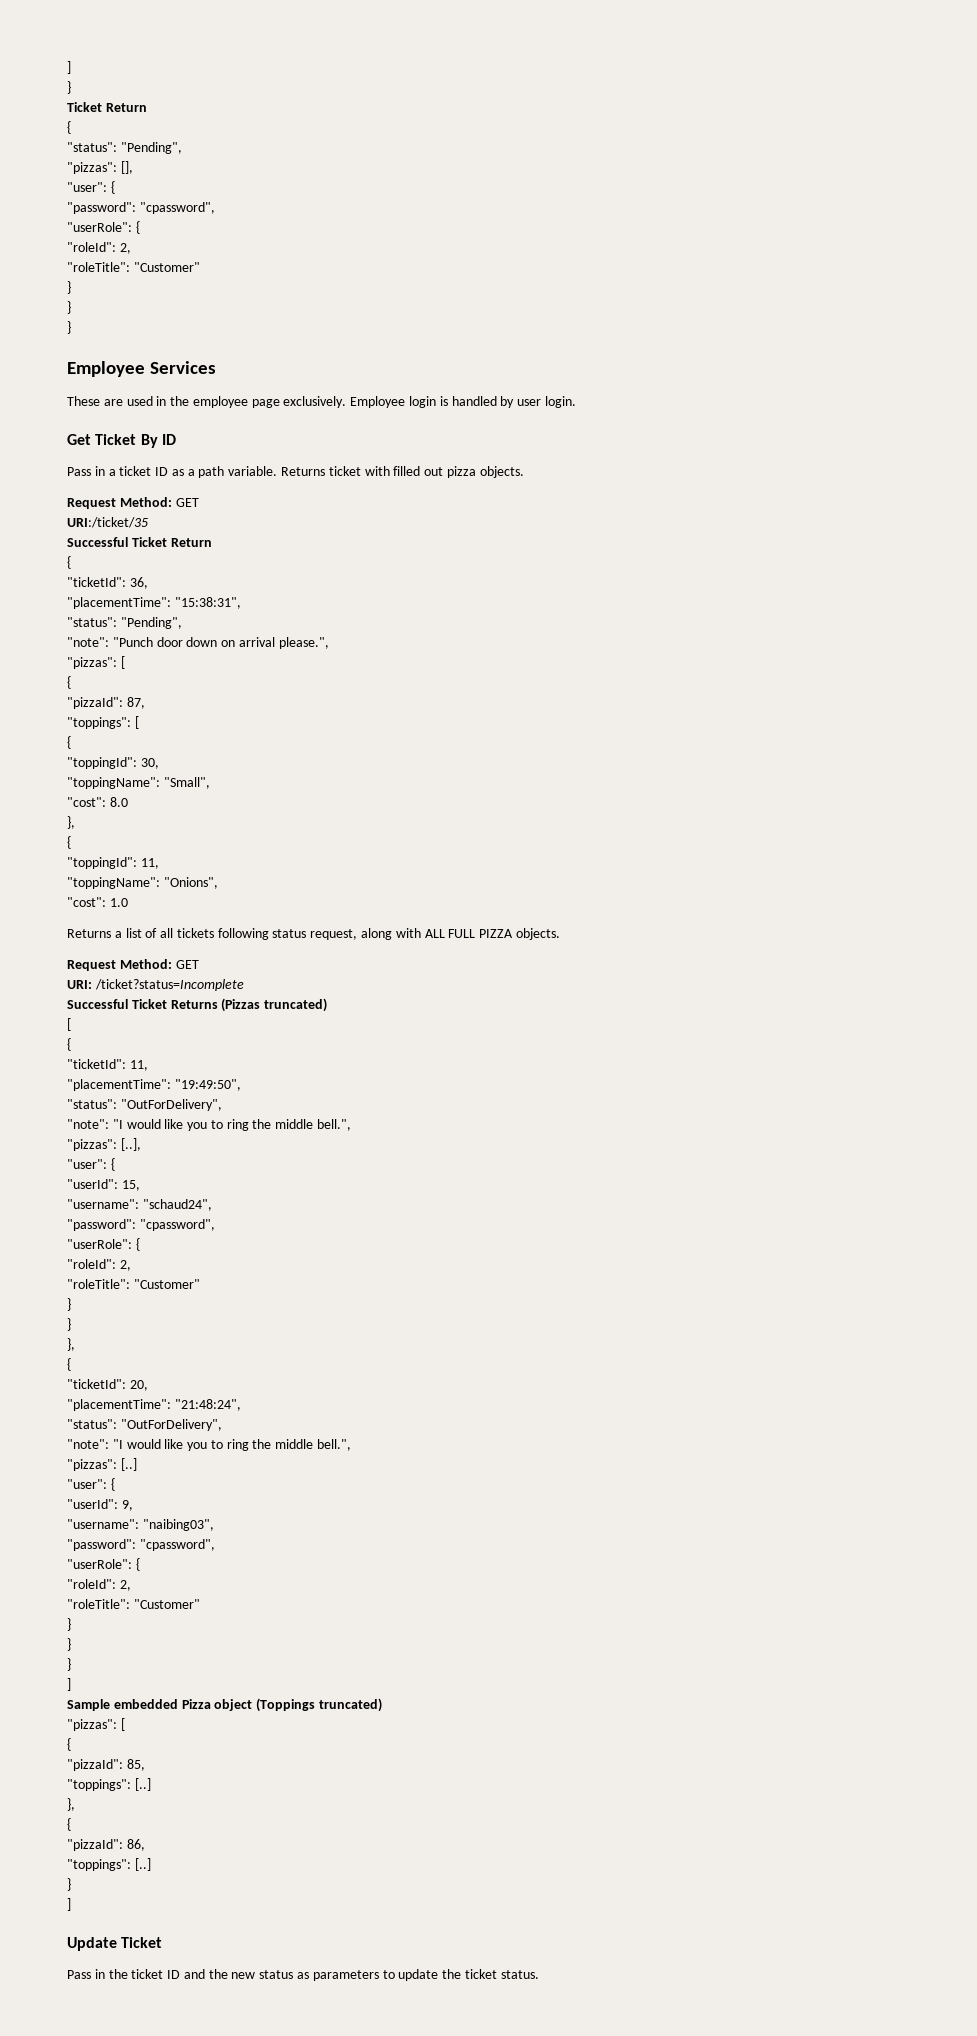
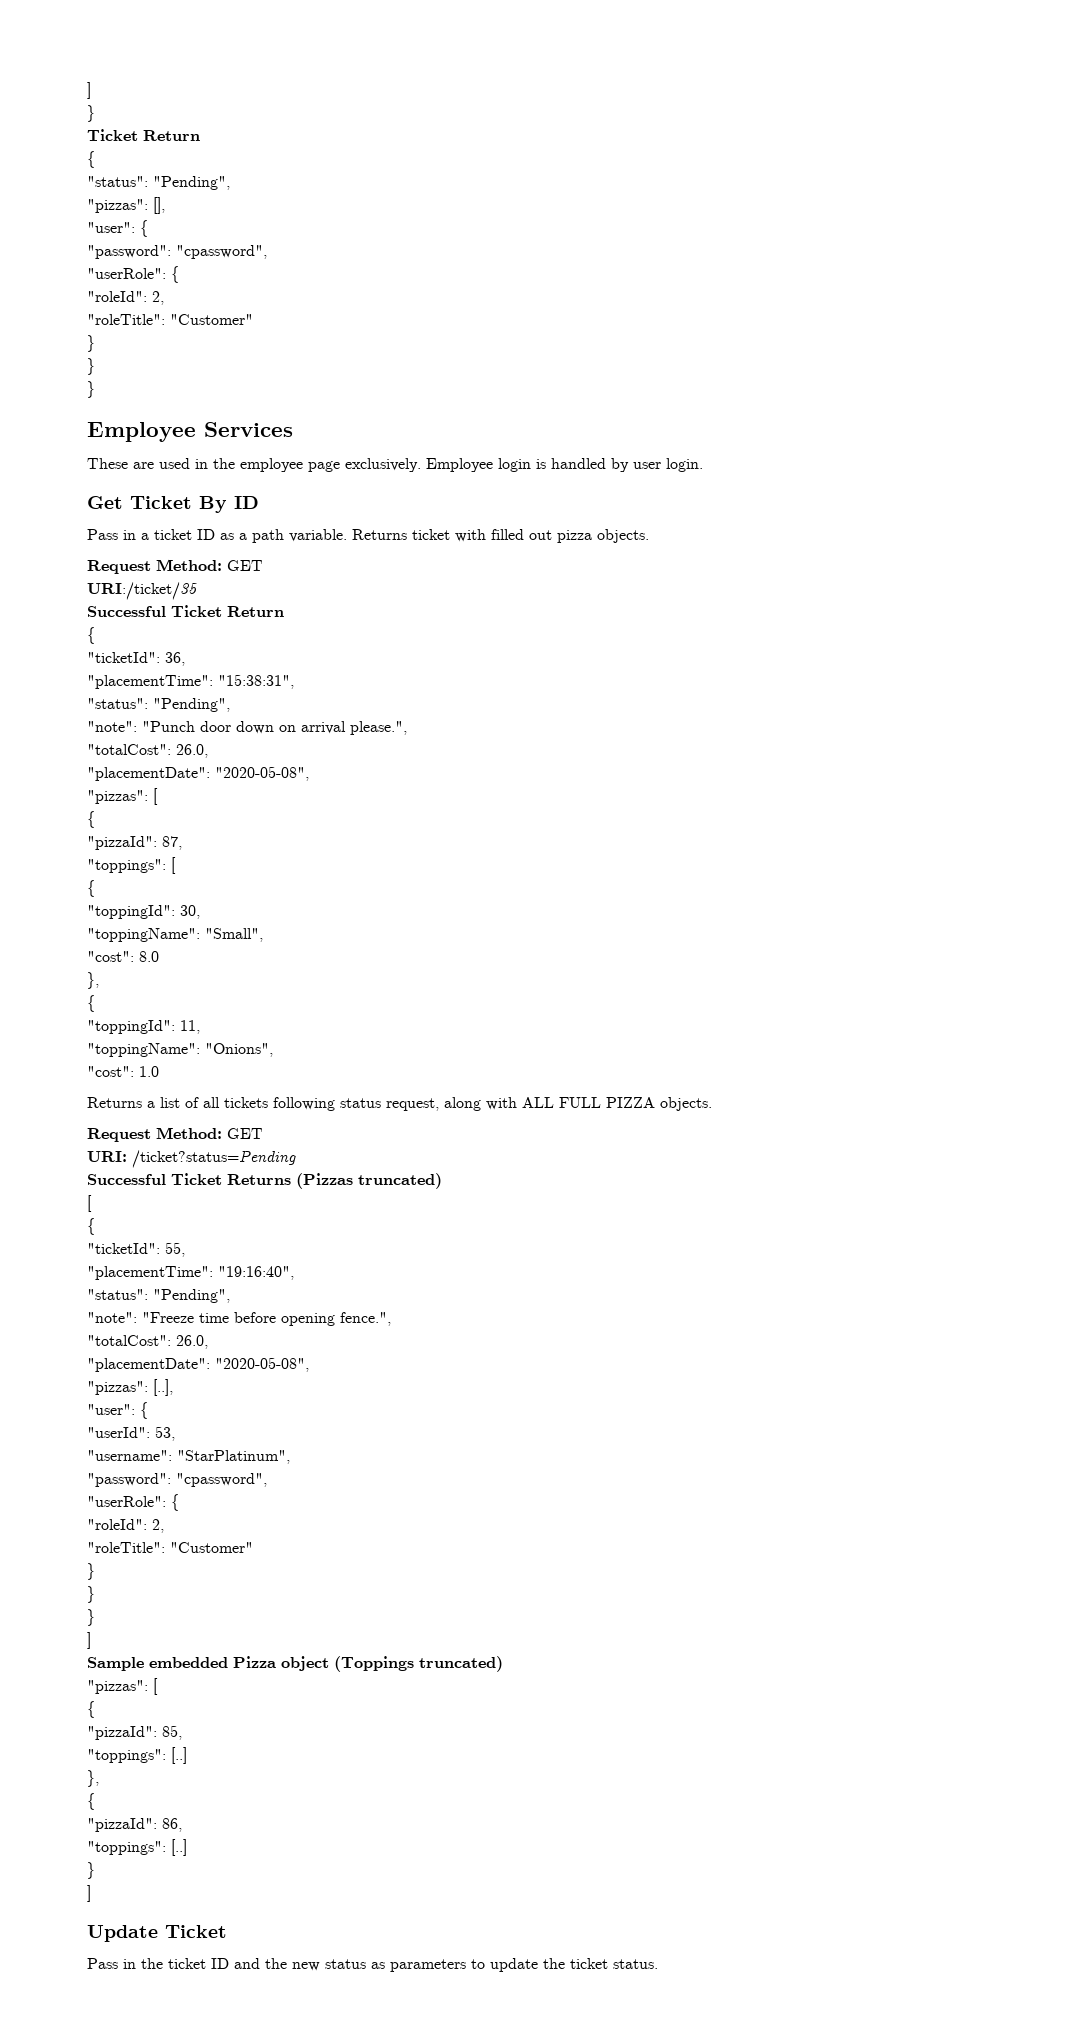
  "note": "Punch door down on arrival please.",
+ "totalCost": 26.0,
+ "placementDate": "2020-05-08",
- URI: /ticket?status=Incomplete
+ URI: /ticket?status=Pending
- "ticketId": 11,
- "placementTime": "19:49:50",
- "status": "OutForDelivery",
- "note": "I would like you to ring the middle bell.",
+ "ticketId": 55,
+ "placementTime": "19:16:40",
+ "status": "Pending",
+ "note": "Freeze time before opening fence.",
+ "totalCost": 26.0,
+ "placementDate": "2020-05-08",
- "userId": 15,
- "username": "schaud24",
- "password": "cpassword",
- "userRole": {
- "roleId": 2,
- "roleTitle": "Customer"
- }
- }
- },
- {
- "ticketId": 20,
- "placementTime": "21:48:24",
- "status": "OutForDelivery",
- "note": "I would like you to ring the middle bell.",
- "pizzas": [..]
- "user": {
- "userId": 9,
- "username": "naibing03",
+ "userId": 53,
+ "username": "StarPlatinum",

